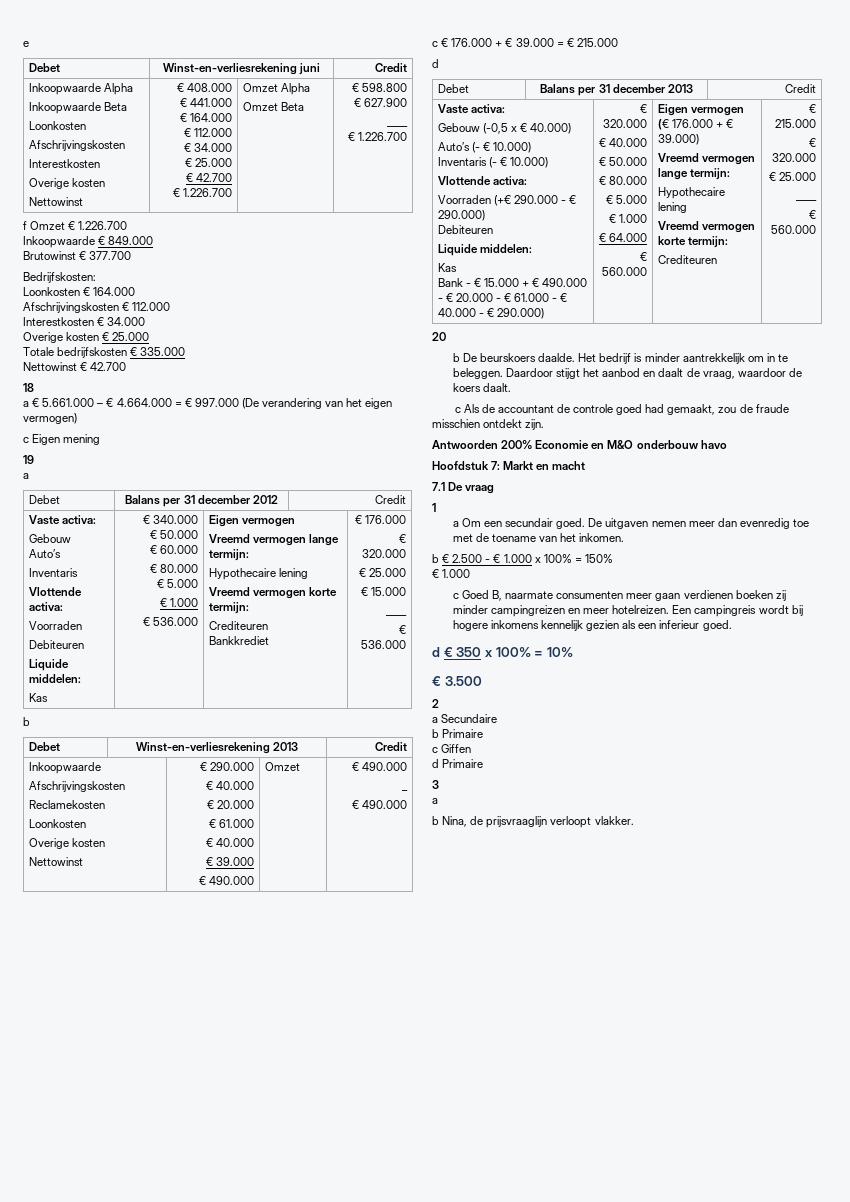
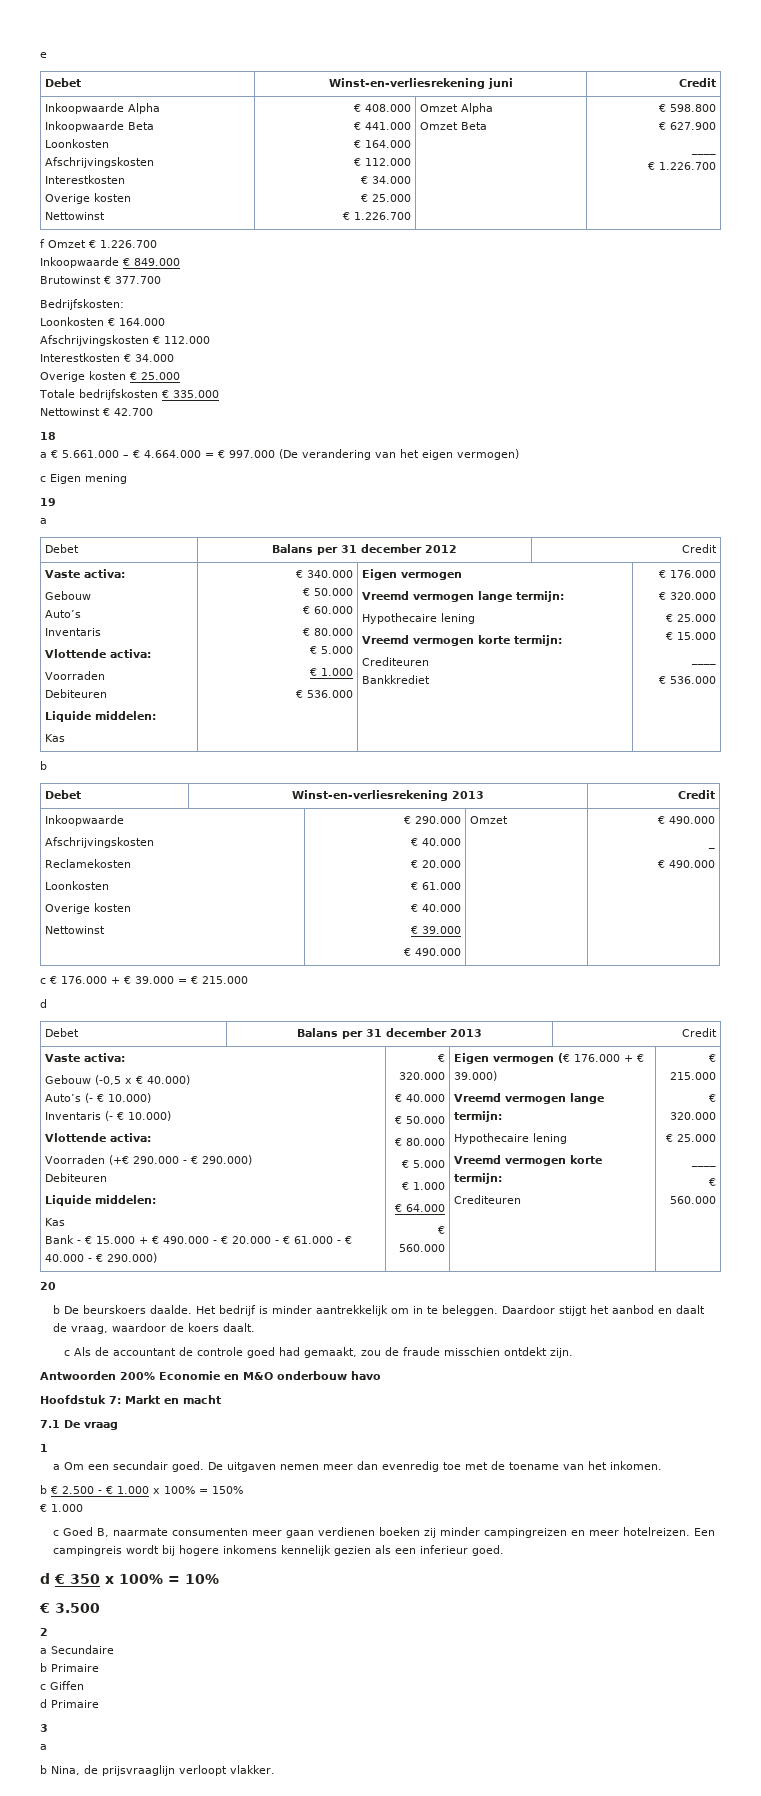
  Inkoopwaarde Alpha
  Inkoopwaarde Beta
  Loonkosten
  Afschrijvingskosten
  Interestkosten
  Overige kosten
  Nettowinst | € 408.000
  € 441.000
  € 164.000
  € 112.000
  € 34.000
  € 25.000
- € 42.700

